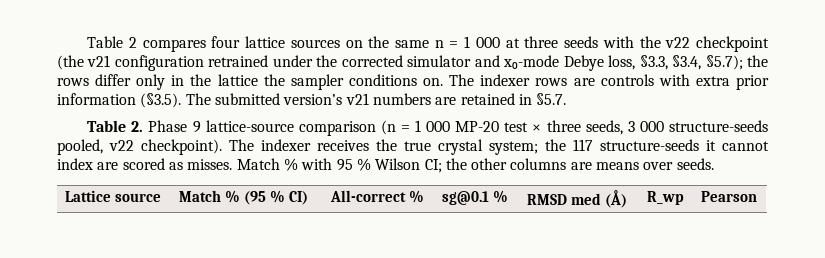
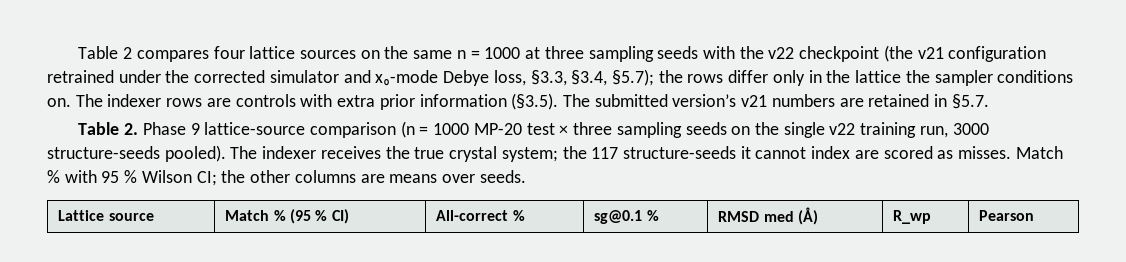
- Table 2 compares four lattice sources on the same n = 1 000 at three seeds with the v22 checkpoint (the v21 configuration retrained under the corrected simulator and x₀-mode Debye loss, §3.3, §3.4, §5.7); the rows differ only in the lattice the sampler conditions on.
+ Table 2 compares four lattice sources on the same n = 1000 at three sampling seeds with the v22 checkpoint (the v21 configuration retrained under the corrected simulator and x₀-mode Debye loss, §3.3, §3.4, §5.7); the rows differ only in the lattice the sampler conditions on.
- Table 2. Phase 9 lattice-source comparison (n = 1 000 MP-20 test × three seeds, 3 000 structure-seeds pooled, v22 checkpoint).
+ Table 2. Phase 9 lattice-source comparison (n = 1000 MP-20 test × three sampling seeds on the single v22 training run, 3000 structure-seeds pooled).

